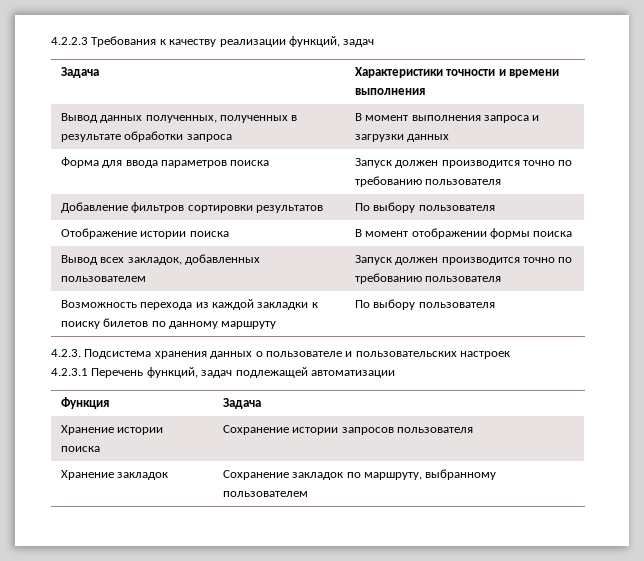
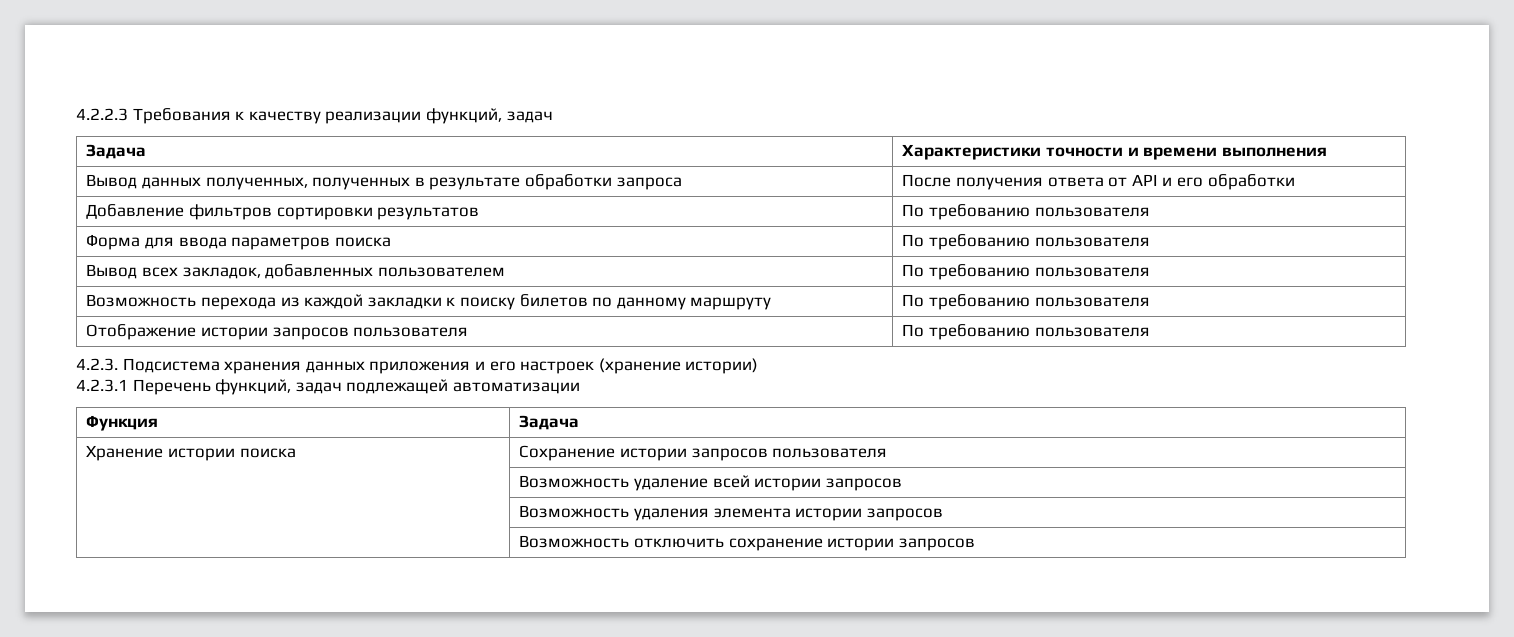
- Вывод данных полученных, полученных в результате обработки запроса | В момент выполнения запроса и загрузки данных
+ Вывод данных полученных, полученных в результате обработки запроса | После получения ответа от API и его обработки
+ Добавление фильтров сортировки результатов | По требованию пользователя
- Форма для ввода параметров поиска | Запуск должен производится точно по требованию пользователя
- Добавление фильтров сортировки результатов | По выбору пользователя
- Отображение истории поиска | В момент отображении формы поиска
+ Форма для ввода параметров поиска | По требованию пользователя
- Вывод всех закладок, добавленных пользователем | Запуск должен производится точно по требованию пользователя
+ Вывод всех закладок, добавленных пользователем | По требованию пользователя
- Возможность перехода из каждой закладки к поиску билетов по данному маршруту | По выбору пользователя
+ Возможность перехода из каждой закладки к поиску билетов по данному маршруту | По требованию пользователя
+ Отображение истории запросов пользователя | По требованию пользователя
- 4.2.3. Подсистема хранения данных о пользователе и пользовательских настроек
+ 4.2.3. Подсистема хранения данных приложения и его настроек (хранение истории)
- Хранение закладок | Сохранение закладок по маршруту, выбранному пользователем
+ | Возможность удаление всей истории запросов
+ | Возможность удаления элемента истории запросов
+ | Возможность отключить сохранение истории запросов

